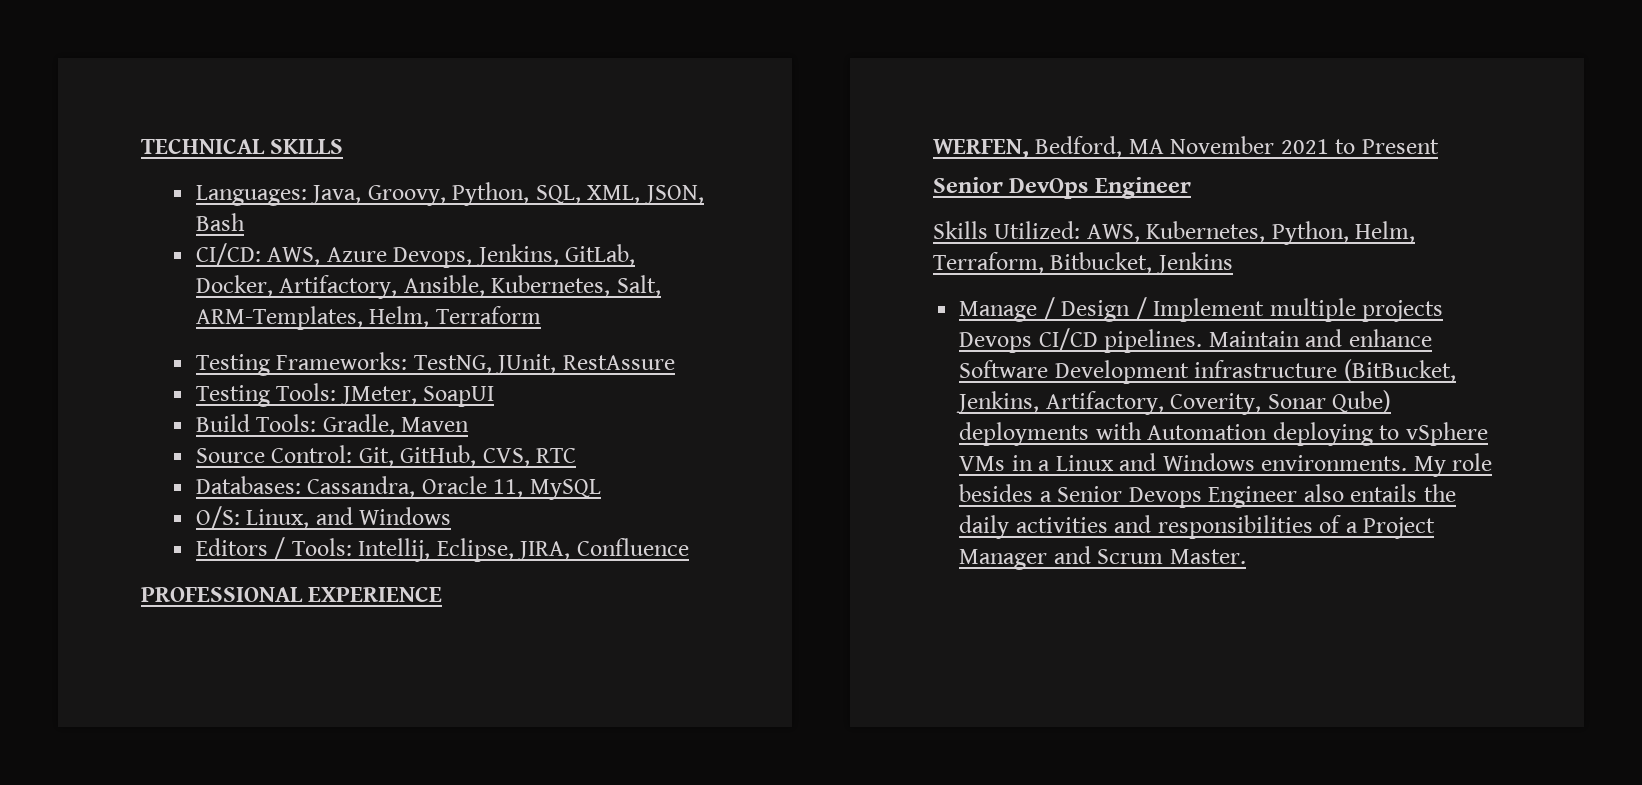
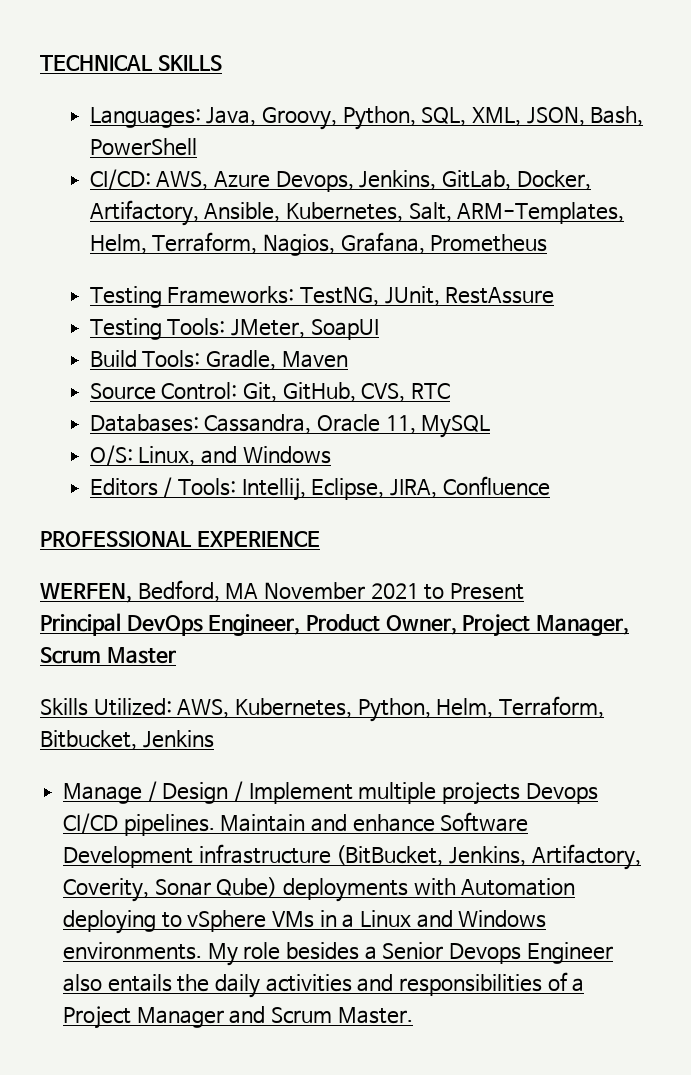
- Languages: Java, Groovy, Python, SQL, XML, JSON, Bash
+ Languages: Java, Groovy, Python, SQL, XML, JSON, Bash, PowerShell
- CI/CD: AWS, Azure Devops, Jenkins, GitLab, Docker, Artifactory, Ansible, Kubernetes, Salt, ARM-Templates, Helm, Terraform
+ CI/CD: AWS, Azure Devops, Jenkins, GitLab, Docker, Artifactory, Ansible, Kubernetes, Salt, ARM-Templates, Helm, Terraform, Nagios, Grafana, Prometheus
- Senior DevOps Engineer
+ Principal DevOps Engineer, Product Owner, Project Manager, Scrum Master

